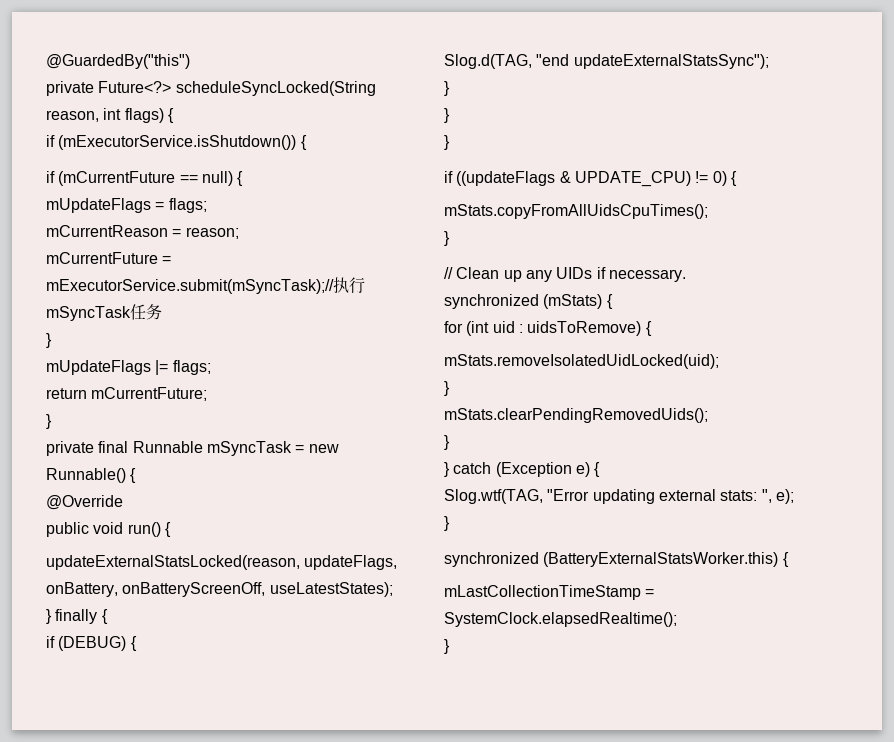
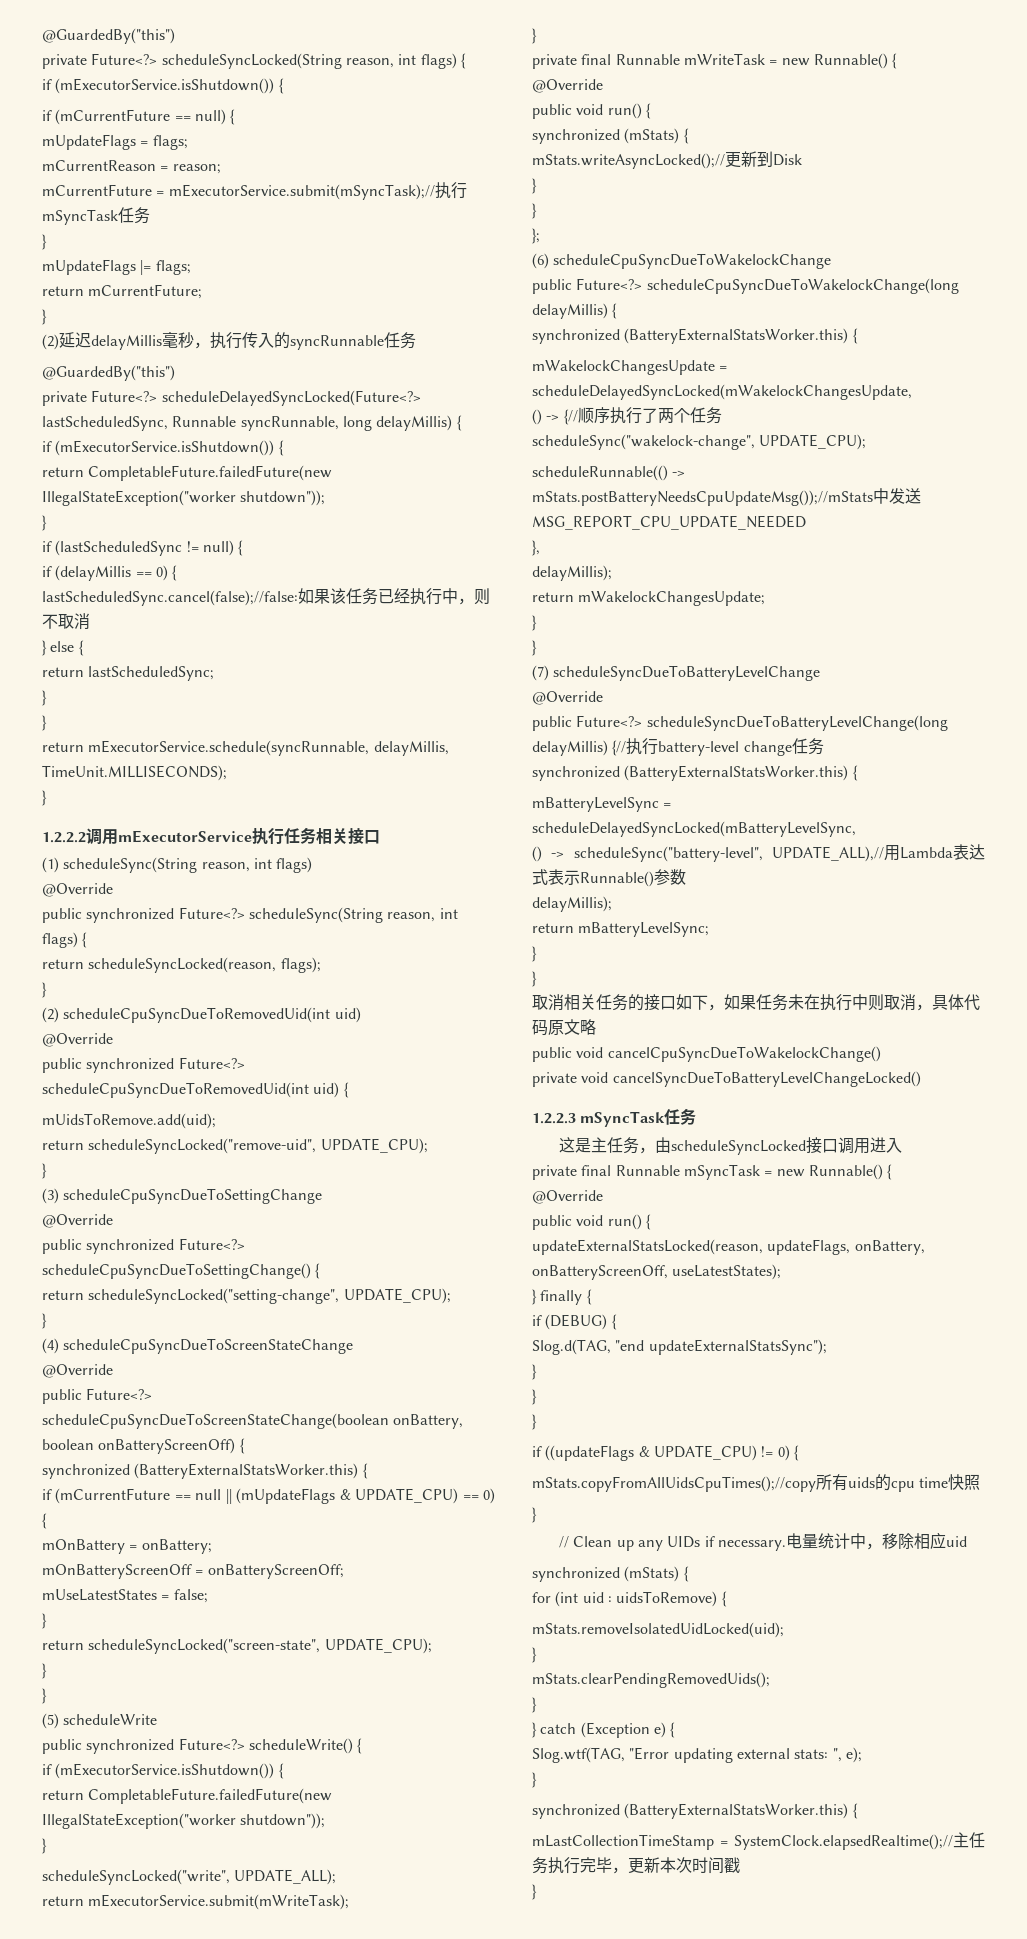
+ (2)延迟delayMillis毫秒，执行传入的syncRunnable任务
+ @GuardedBy("this")
+ private Future<?> scheduleDelayedSyncLocked(Future<?> lastScheduledSync, Runnable syncRunnable, long delayMillis) {
+ if (mExecutorService.isShutdown()) {
+ return CompletableFuture.failedFuture(new IllegalStateException("worker shutdown"));
+ }
+ if (lastScheduledSync != null) {
+ if (delayMillis == 0) {
+ lastScheduledSync.cancel(false);//false:如果该任务已经执行中，则不取消
+ } else {
+ return lastScheduledSync;
+ }
+ }
+ return mExecutorService.schedule(syncRunnable, delayMillis, TimeUnit.MILLISECONDS);
+ }
+ 1.2.2.2调用mExecutorService执行任务相关接口
+ (1) scheduleSync(String reason, int flags)
+ @Override
+ public synchronized Future<?> scheduleSync(String reason, int flags) {
+ return scheduleSyncLocked(reason, flags);
+ }
+ (2) scheduleCpuSyncDueToRemovedUid(int uid)
+ @Override
+ public synchronized Future<?> scheduleCpuSyncDueToRemovedUid(int uid) {
+ mUidsToRemove.add(uid);
+ return scheduleSyncLocked("remove-uid", UPDATE_CPU);
+ }
+ (3) scheduleCpuSyncDueToSettingChange
+ @Override
+ public synchronized Future<?> scheduleCpuSyncDueToSettingChange() {
+ return scheduleSyncLocked("setting-change", UPDATE_CPU);
+ }
+ (4) scheduleCpuSyncDueToScreenStateChange
+ @Override
+ public Future<?> scheduleCpuSyncDueToScreenStateChange(boolean onBattery, boolean onBatteryScreenOff) {
+ synchronized (BatteryExternalStatsWorker.this) {
+ if (mCurrentFuture == null || (mUpdateFlags & UPDATE_CPU) == 0) {
+ mOnBattery = onBattery;
+ mOnBatteryScreenOff = onBatteryScreenOff;
+ mUseLatestStates = false;
+ }
+ return scheduleSyncLocked("screen-state", UPDATE_CPU);
+ }
+ }
+ (5) scheduleWrite
+ public synchronized Future<?> scheduleWrite() {
+ if (mExecutorService.isShutdown()) {
+ return CompletableFuture.failedFuture(new IllegalStateException("worker shutdown"));
+ }
+ scheduleSyncLocked("write", UPDATE_ALL);
+ return mExecutorService.submit(mWriteTask);
+ }
+ private final Runnable mWriteTask = new Runnable() {
+ @Override
+ public void run() {
+ synchronized (mStats) {
+ mStats.writeAsyncLocked();//更新到Disk
+ }
+ }
+ };
+ (6) scheduleCpuSyncDueToWakelockChange
+ public Future<?> scheduleCpuSyncDueToWakelockChange(long delayMillis) {
+ synchronized (BatteryExternalStatsWorker.this) {
+ mWakelockChangesUpdate = scheduleDelayedSyncLocked(mWakelockChangesUpdate,
+ () -> {//顺序执行了两个任务
+ scheduleSync("wakelock-change", UPDATE_CPU);
+ scheduleRunnable(() -> mStats.postBatteryNeedsCpuUpdateMsg());//mStats中发送MSG_REPORT_CPU_UPDATE_NEEDED
+ },
+ delayMillis);
+ return mWakelockChangesUpdate;
+ }
+ }
+ (7) scheduleSyncDueToBatteryLevelChange
+ @Override
+ public Future<?> scheduleSyncDueToBatteryLevelChange(long delayMillis) {//执行battery-level change任务
+ synchronized (BatteryExternalStatsWorker.this) {
+ mBatteryLevelSync = scheduleDelayedSyncLocked(mBatteryLevelSync,
+ () -> scheduleSync("battery-level", UPDATE_ALL),//用Lambda表达式表示Runnable()参数
+ delayMillis);
+ return mBatteryLevelSync;
+ }
+ }
+ 取消相关任务的接口如下，如果任务未在执行中则取消，具体代码原文略
+ public void cancelCpuSyncDueToWakelockChange()
+ private void cancelSyncDueToBatteryLevelChangeLocked()
+ 1.2.2.3 mSyncTask任务
+ 这是主任务，由scheduleSyncLocked接口调用进入
- mStats.copyFromAllUidsCpuTimes();
+ mStats.copyFromAllUidsCpuTimes();//copy所有uids的cpu time快照
+ 电量统计中，移除相应uid
- mLastCollectionTimeStamp = SystemClock.elapsedRealtime();
+ mLastCollectionTimeStamp = SystemClock.elapsedRealtime();//主任务执行完毕，更新本次时间戳

